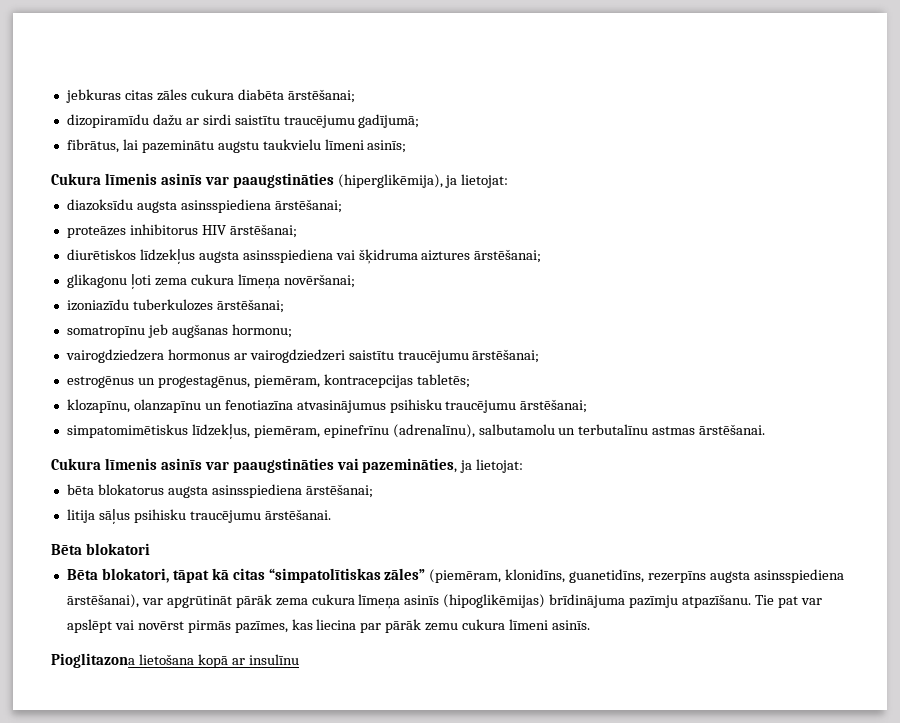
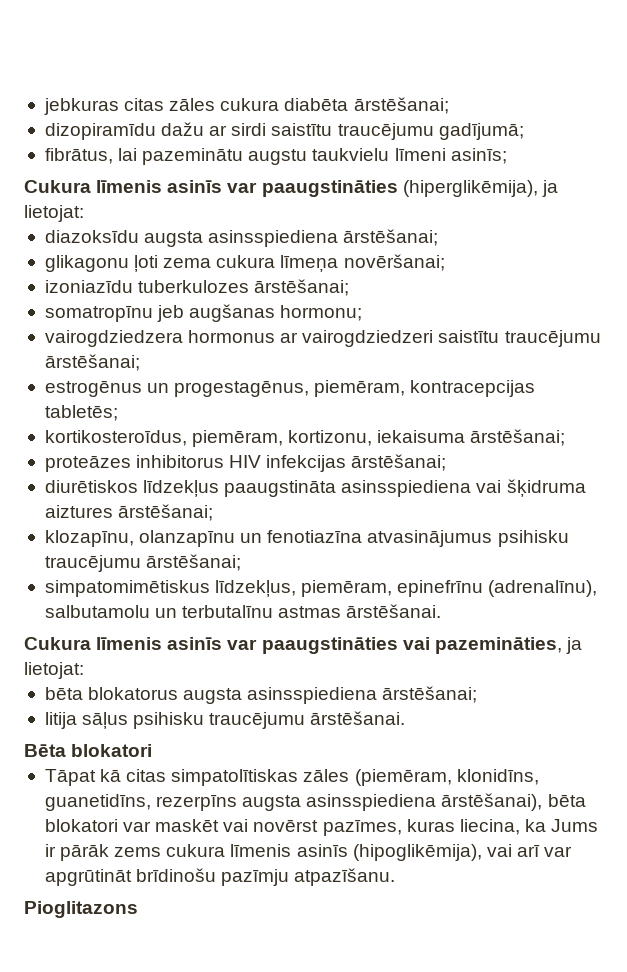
- proteāzes inhibitorus HIV ārstēšanai;
- diurētiskos līdzekļus augsta asinsspiediena vai šķidruma aiztures ārstēšanai;
+ kortikosteroīdus, piemēram, kortizonu, iekaisuma ārstēšanai;
+ proteāzes inhibitorus HIV infekcijas ārstēšanai;
+ diurētiskos līdzekļus paaugstināta asinsspiediena vai šķidruma aiztures ārstēšanai;
- Bēta blokatori, tāpat kā citas “simpatolītiskas zāles” (piemēram, klonidīns, guanetidīns, rezerpīns augsta asinsspiediena ārstēšanai), var apgrūtināt pārāk zema cukura līmeņa asinīs (hipoglikēmijas) brīdinājuma pazīmju atpazīšanu. Tie pat var apslēpt vai novērst pirmās pazīmes, kas liecina par pārāk zemu cukura līmeni asinīs.
- Pioglitazona lietošana kopā ar insulīnu
+ Tāpat kā citas simpatolītiskas zāles (piemēram, klonidīns, guanetidīns, rezerpīns augsta asinsspiediena ārstēšanai), bēta blokatori var maskēt vai novērst pazīmes, kuras liecina, ka Jums ir pārāk zems cukura līmenis asinīs (hipoglikēmija), vai arī var apgrūtināt brīdinošu pazīmju atpazīšanu.
+ Pioglitazons

